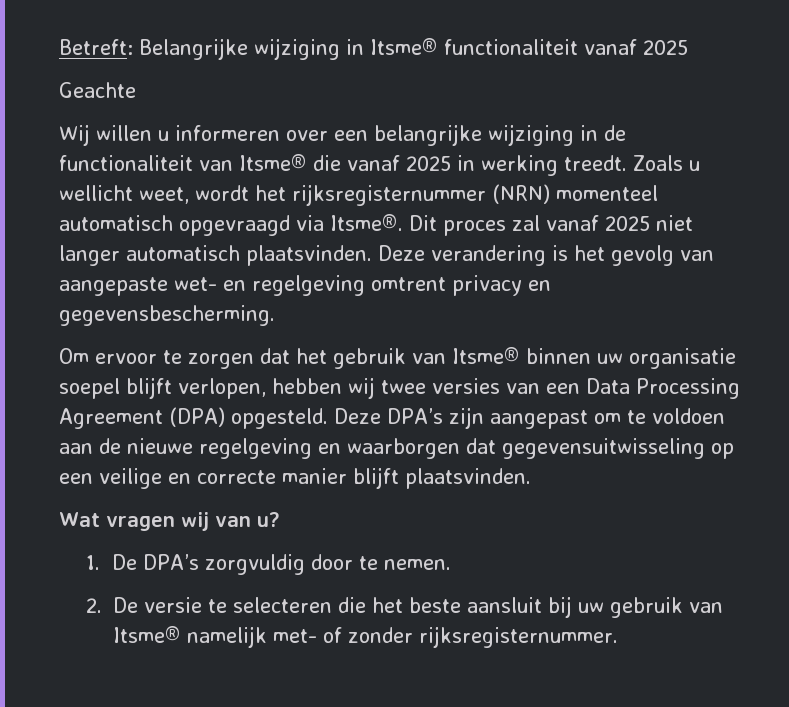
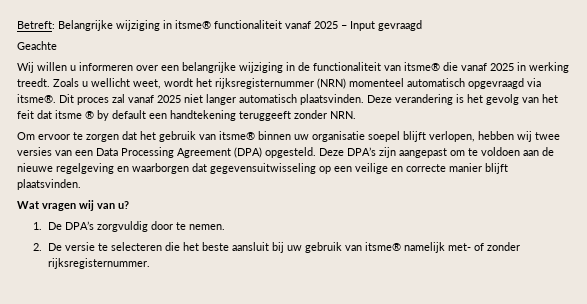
- Betreft: Belangrijke wijziging in Itsme® functionaliteit vanaf 2025
+ Betreft: Belangrijke wijziging in itsme® functionaliteit vanaf 2025 – Input gevraagd
- Wij willen u informeren over een belangrijke wijziging in de functionaliteit van Itsme® die vanaf 2025 in werking treedt.
+ Wij willen u informeren over een belangrijke wijziging in de functionaliteit van itsme® die vanaf 2025 in werking treedt.
- Zoals u wellicht weet, wordt het rijksregisternummer (NRN) momenteel automatisch opgevraagd via Itsme®.
+ Zoals u wellicht weet, wordt het rijksregisternummer (NRN) momenteel automatisch opgevraagd via itsme®.
- Deze verandering is het gevolg van aangepaste wet- en regelgeving omtrent privacy en gegevensbescherming.
+ Deze verandering is het gevolg van het feit dat itsme ® by default een handtekening teruggeeft zonder NRN.
- Om ervoor te zorgen dat het gebruik van Itsme® binnen uw organisatie soepel blijft verlopen, hebben wij twee versies van een Data Processing Agreement (DPA) opgesteld.
+ Om ervoor te zorgen dat het gebruik van itsme® binnen uw organisatie soepel blijft verlopen, hebben wij twee versies van een Data Processing Agreement (DPA) opgesteld.
- 2. De versie te selecteren die het beste aansluit bij uw gebruik van Itsme® namelijk met- of zonder rijksregisternummer.
+ 2. De versie te selecteren die het beste aansluit bij uw gebruik van itsme® namelijk met- of zonder rijksregisternummer.

